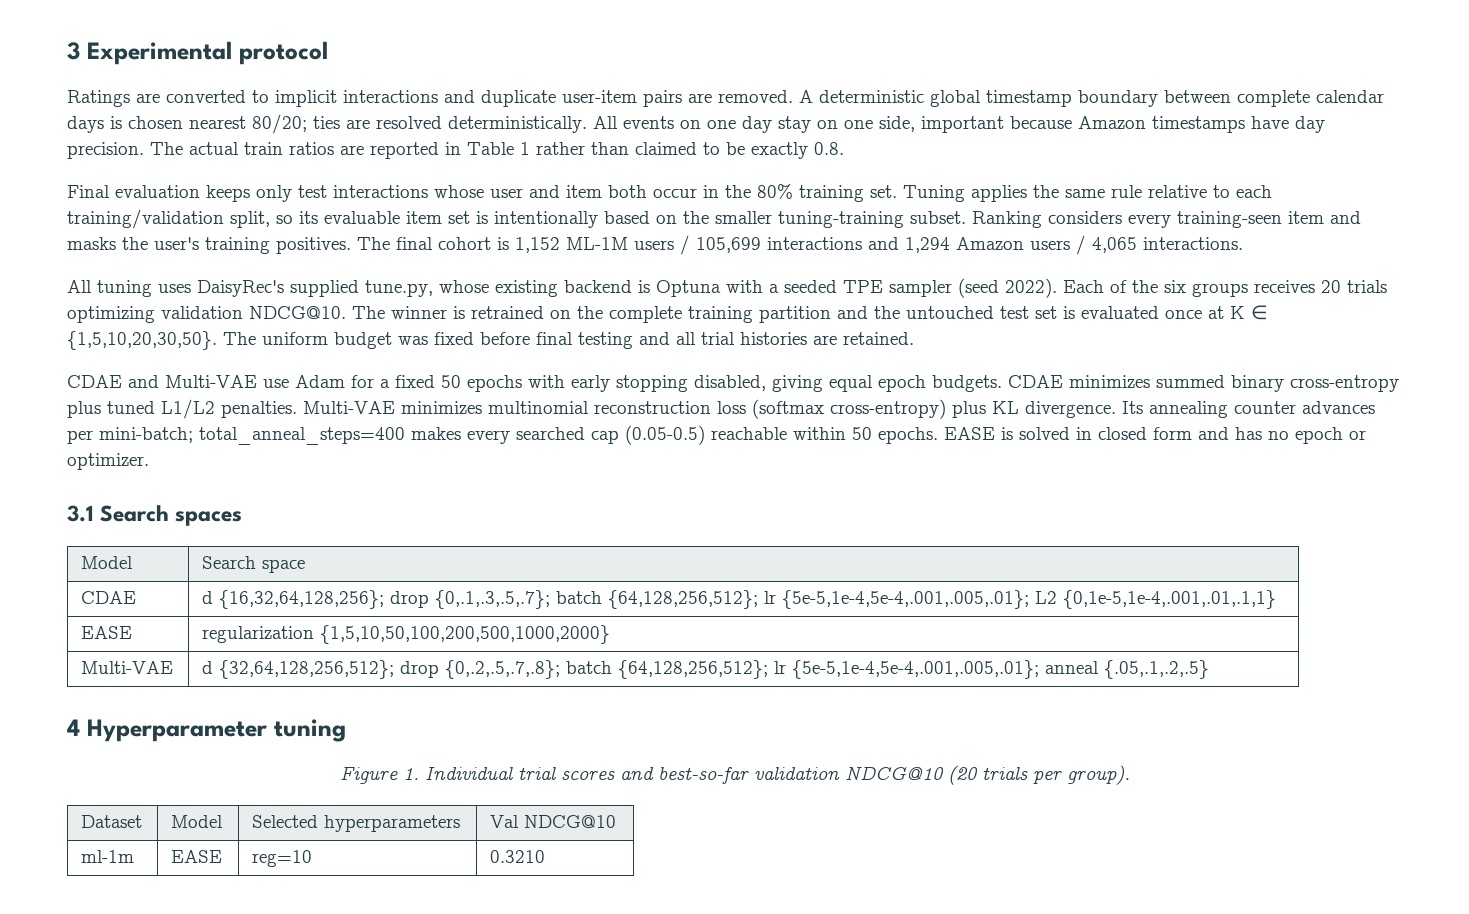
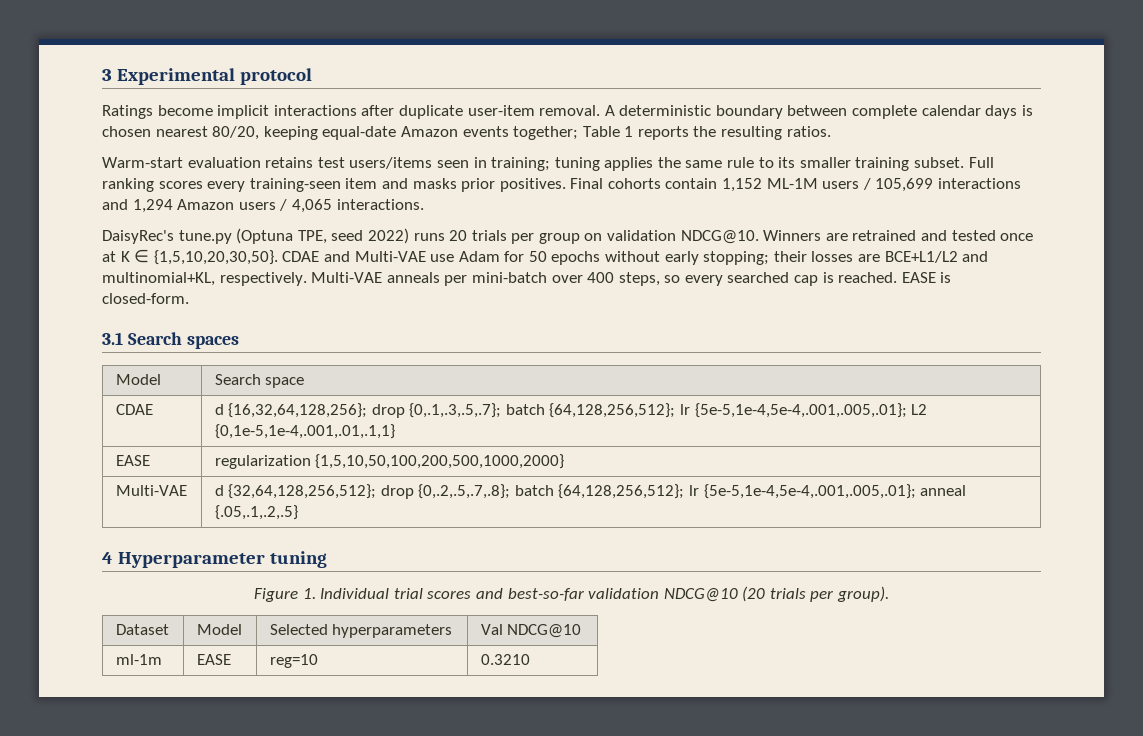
- Ratings are converted to implicit interactions and duplicate user-item pairs are removed. A deterministic global timestamp boundary between complete calendar days is chosen nearest 80/20; ties are resolved deterministically. All events on one day stay on one side, important because Amazon timestamps have day precision. The actual train ratios are reported in Table 1 rather than claimed to be exactly 0.8.
- Final evaluation keeps only test interactions whose user and item both occur in the 80% training set. Tuning applies the same rule relative to each training/validation split, so its evaluable item set is intentionally based on the smaller tuning-training subset. Ranking considers every training-seen item and masks the user's training positives. The final cohort is 1,152 ML-1M users / 105,699 interactions and 1,294 Amazon users / 4,065 interactions.
+ Ratings become implicit interactions after duplicate user-item removal. A deterministic boundary between complete calendar days is chosen nearest 80/20, keeping equal-date Amazon events together; Table 1 reports the resulting ratios.
+ Warm-start evaluation retains test users/items seen in training; tuning applies the same rule to its smaller training subset. Full ranking scores every training-seen item and masks prior positives. Final cohorts contain 1,152 ML-1M users / 105,699 interactions and 1,294 Amazon users / 4,065 interactions.
- All tuning uses DaisyRec's supplied tune.py, whose existing backend is Optuna with a seeded TPE sampler (seed 2022). Each of the six groups receives 20 trials optimizing validation NDCG@10. The winner is retrained on the complete training partition and the untouched test set is evaluated once at K ∈ {1,5,10,20,30,50}. The uniform budget was fixed before final testing and all trial histories are retained.
- CDAE and Multi-VAE use Adam for a fixed 50 epochs with early stopping disabled, giving equal epoch budgets. CDAE minimizes summed binary cross-entropy plus tuned L1/L2 penalties. Multi-VAE minimizes multinomial reconstruction loss (softmax cross-entropy) plus KL divergence. Its annealing counter advances per mini-batch; total_anneal_steps=400 makes every searched cap (0.05-0.5) reachable within 50 epochs. EASE is solved in closed form and has no epoch or optimizer.
+ DaisyRec's tune.py (Optuna TPE, seed 2022) runs 20 trials per group on validation NDCG@10. Winners are retrained and tested once at K ∈ {1,5,10,20,30,50}. CDAE and Multi-VAE use Adam for 50 epochs without early stopping; their losses are BCE+L1/L2 and multinomial+KL, respectively. Multi-VAE anneals per mini-batch over 400 steps, so every searched cap is reached. EASE is closed-form.

